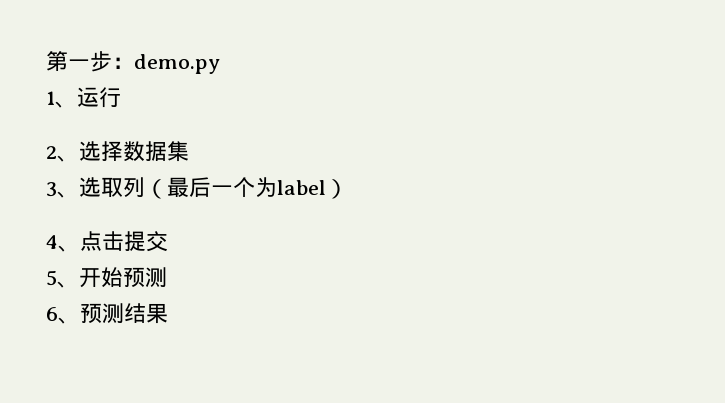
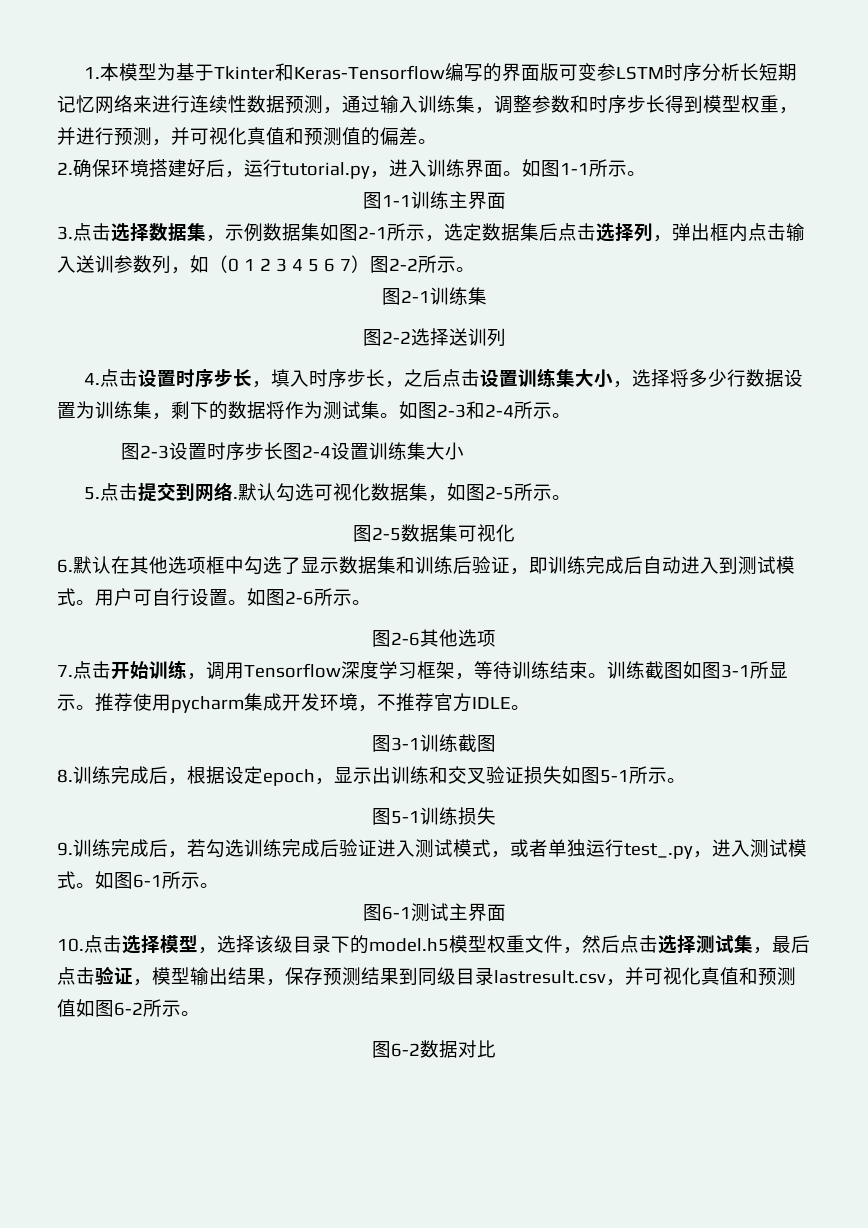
- 第一步：demo.py
- 1、运行
- 2、选择数据集
- 3、选取列（最后一个为label）
- 4、点击提交
- 5、开始预测
- 6、预测结果
+ 1.本模型为基于Tkinter和Keras-Tensorflow编写的界面版可变参LSTM时序分析长短期记忆网络来进行连续性数据预测，通过输入训练集，调整参数和时序步长得到模型权重，并进行预测，并可视化真值和预测值的偏差。
+ 2.确保环境搭建好后，运行tutorial.py，进入训练界面。如图1-1所示。
+ 图1-1训练主界面
+ 3.点击选择数据集，示例数据集如图2-1所示，选定数据集后点击选择列，弹出框内点击输入送训参数列，如（0 1 2 3 4 5 6 7）图2-2所示。
+ 图2-1训练集
+ 图2-2选择送训列
+ 4.点击设置时序步长，填入时序步长，之后点击设置训练集大小，选择将多少行数据设置为训练集，剩下的数据将作为测试集。如图2-3和2-4所示。
+ 图2-3设置时序步长图2-4设置训练集大小
+ 5.点击提交到网络.默认勾选可视化数据集，如图2-5所示。
+ 图2-5数据集可视化
+ 6.默认在其他选项框中勾选了显示数据集和训练后验证，即训练完成后自动进入到测试模式。用户可自行设置。如图2-6所示。
+ 图2-6其他选项
+ 7.点击开始训练，调用Tensorflow深度学习框架，等待训练结束。训练截图如图3-1所显示。推荐使用pycharm集成开发环境，不推荐官方IDLE。
+ 图3-1训练截图
+ 8.训练完成后，根据设定epoch，显示出训练和交叉验证损失如图5-1所示。
+ 图5-1训练损失
+ 9.训练完成后，若勾选训练完成后验证进入测试模式，或者单独运行test_.py，进入测试模式。如图6-1所示。
+ 图6-1测试主界面
+ 10.点击选择模型，选择该级目录下的model.h5模型权重文件，然后点击选择测试集，最后点击验证，模型输出结果，保存预测结果到同级目录lastresult.csv，并可视化真值和预测值如图6-2所示。
+ 图6-2数据对比

